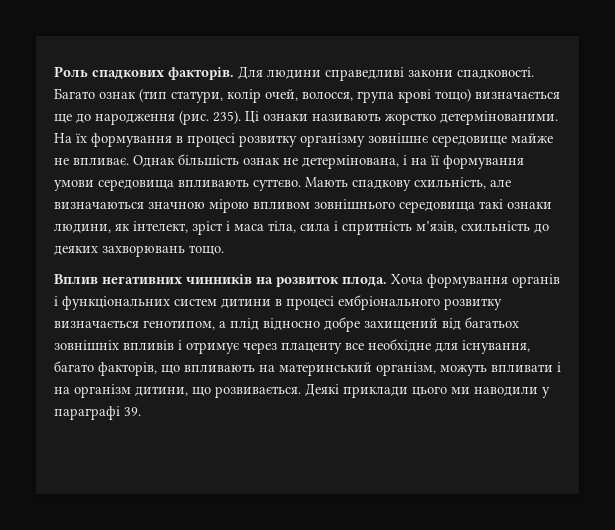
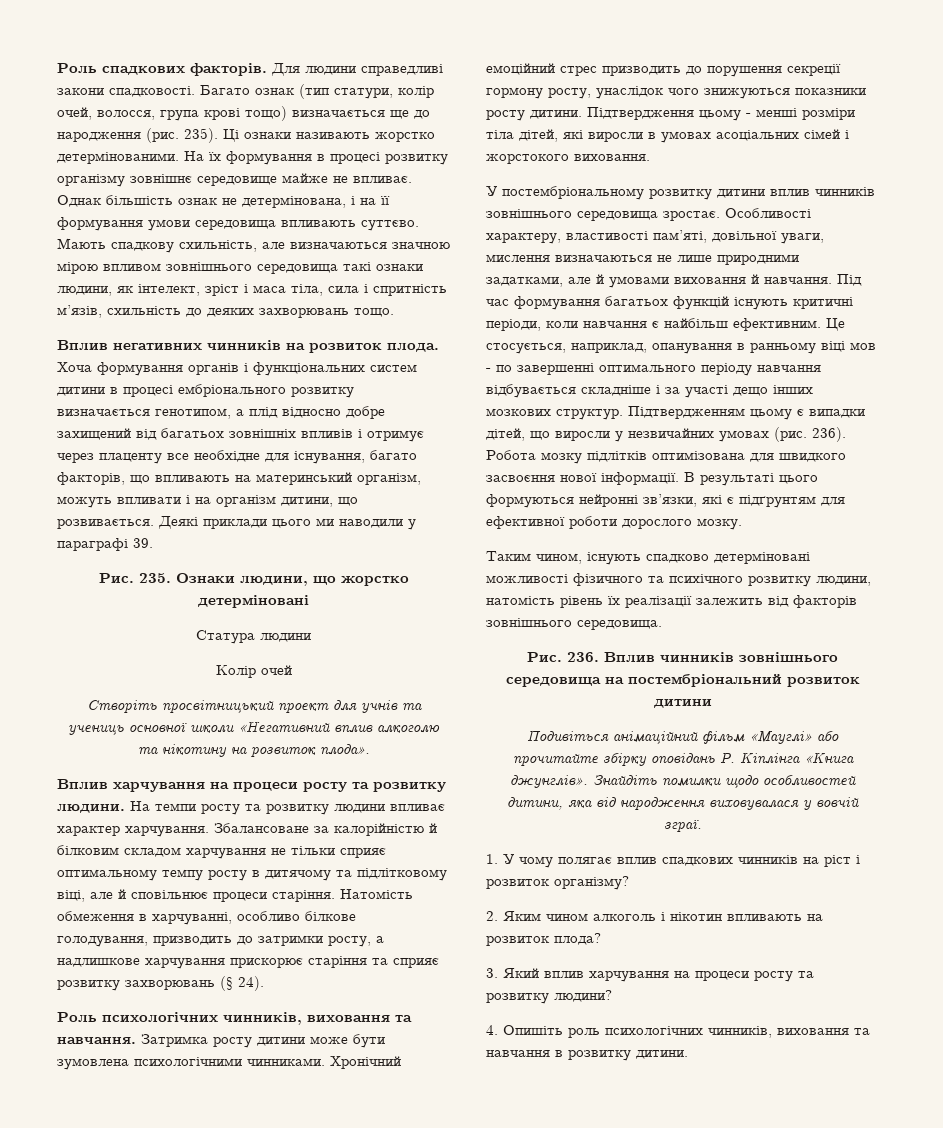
+ Рис. 235. Ознаки людини, що жорстко детерміновані
+ Статура людини
+ Колір очей
+ Створіть просвітницький проект для учнів та учениць основної школи «Негативний вплив алкоголю та нікотину на розвиток плода».
+ Вплив харчування на процеси росту та розвитку людини. На темпи росту та розвитку людини впливає характер харчування. Збалансоване за калорійністю й білковим складом харчування не тільки сприяє оптимальному темпу росту в дитячому та підлітковому віці, але й сповільнює процеси старіння. Натомість обмеження в харчуванні, особливо білкове голодування, призводить до затримки росту, а надлишкове харчування прискорює старіння та сприяє розвитку захворювань (§ 24).
+ Роль психологічних чинників, виховання та навчання. Затримка росту дитини може бути зумовлена психологічними чинниками. Хронічний емоційний стрес призводить до порушення секреції гормону росту, унаслідок чого знижуються показники росту дитини. Підтвердження цьому - менші розміри тіла дітей, які виросли в умовах асоціальних сімей і жорстокого виховання.
+ У постембріональному розвитку дитини вплив чинників зовнішнього середовища зростає. Особливості характеру, властивості пам’яті, довільної уваги, мислення визначаються не лише природними задатками, але й умовами виховання й навчання. Під час формування багатьох функцій існують критичні періоди, коли навчання є найбільш ефективним. Це стосується, наприклад, опанування в ранньому віці мов - по завершенні оптимального періоду навчання відбувається складніше і за участі дещо інших мозкових структур. Підтвердженням цьому є випадки дітей, що виросли у незвичайних умовах (рис. 236). Робота мозку підлітків оптимізована для швидкого засвоєння нової інформації. В результаті цього формуються нейронні зв’язки, які є підґрунтям для ефективної роботи дорослого мозку.
+ Таким чином, існують спадково детерміновані можливості фізичного та психічного розвитку людини, натомість рівень їх реалізації залежить від факторів зовнішнього середовища.
+ Рис. 236. Вплив чинників зовнішнього середовища на постембріональний розвиток дитини
+ Подивіться анімаційний фільм «Мауглі» або прочитайте збірку оповідань Р. Кіплінга «Книга джунглів». Знайдіть помилки щодо особливостей дитини, яка від народження виховувалася у вовчій зграї.
+ 1. У чому полягає вплив спадкових чинників на ріст і розвиток організму?
+ 2. Яким чином алкоголь і нікотин впливають на розвиток плода?
+ 3. Який вплив харчування на процеси росту та розвитку людини?
+ 4. Опишіть роль психологічних чинників, виховання та навчання в розвитку дитини.

